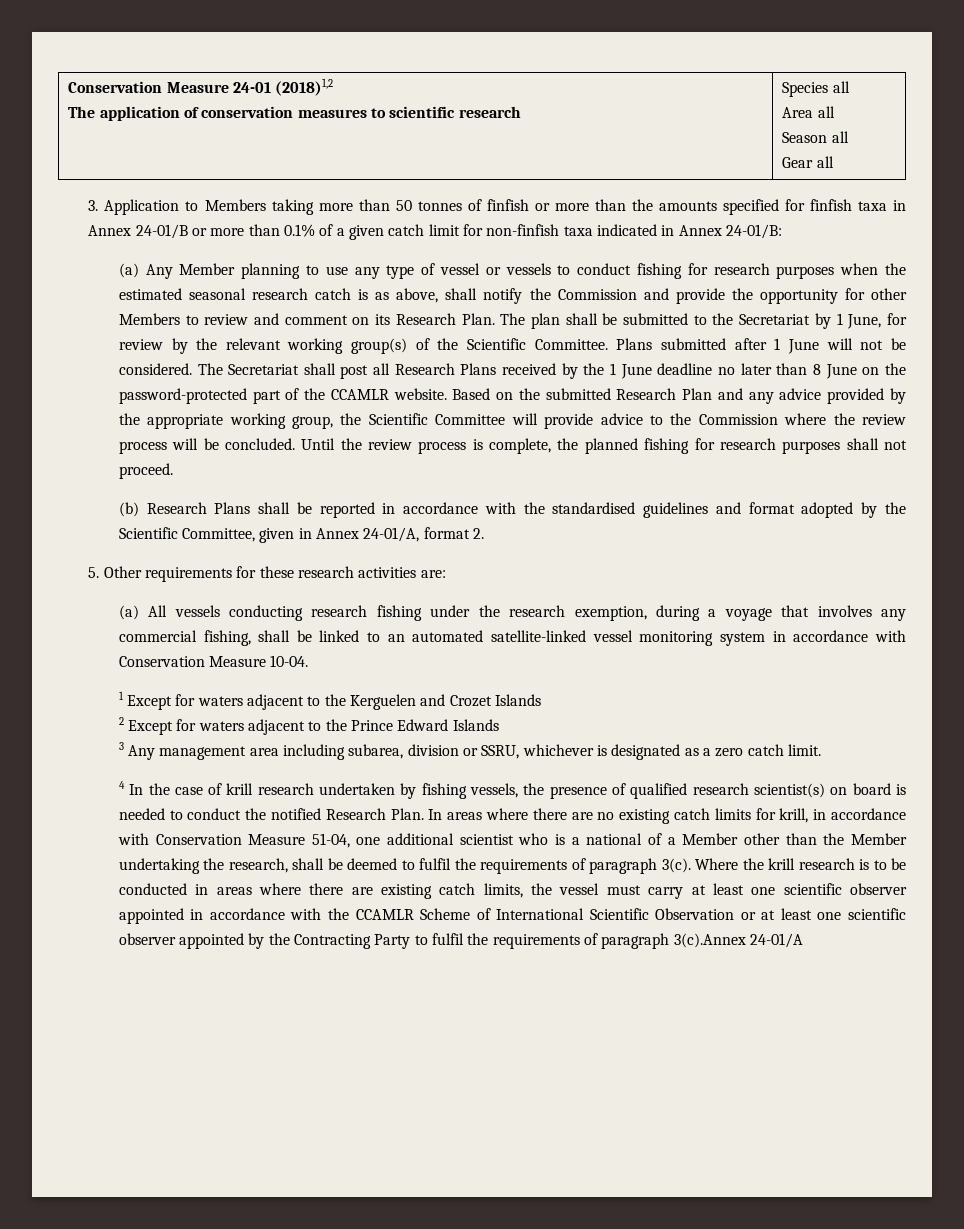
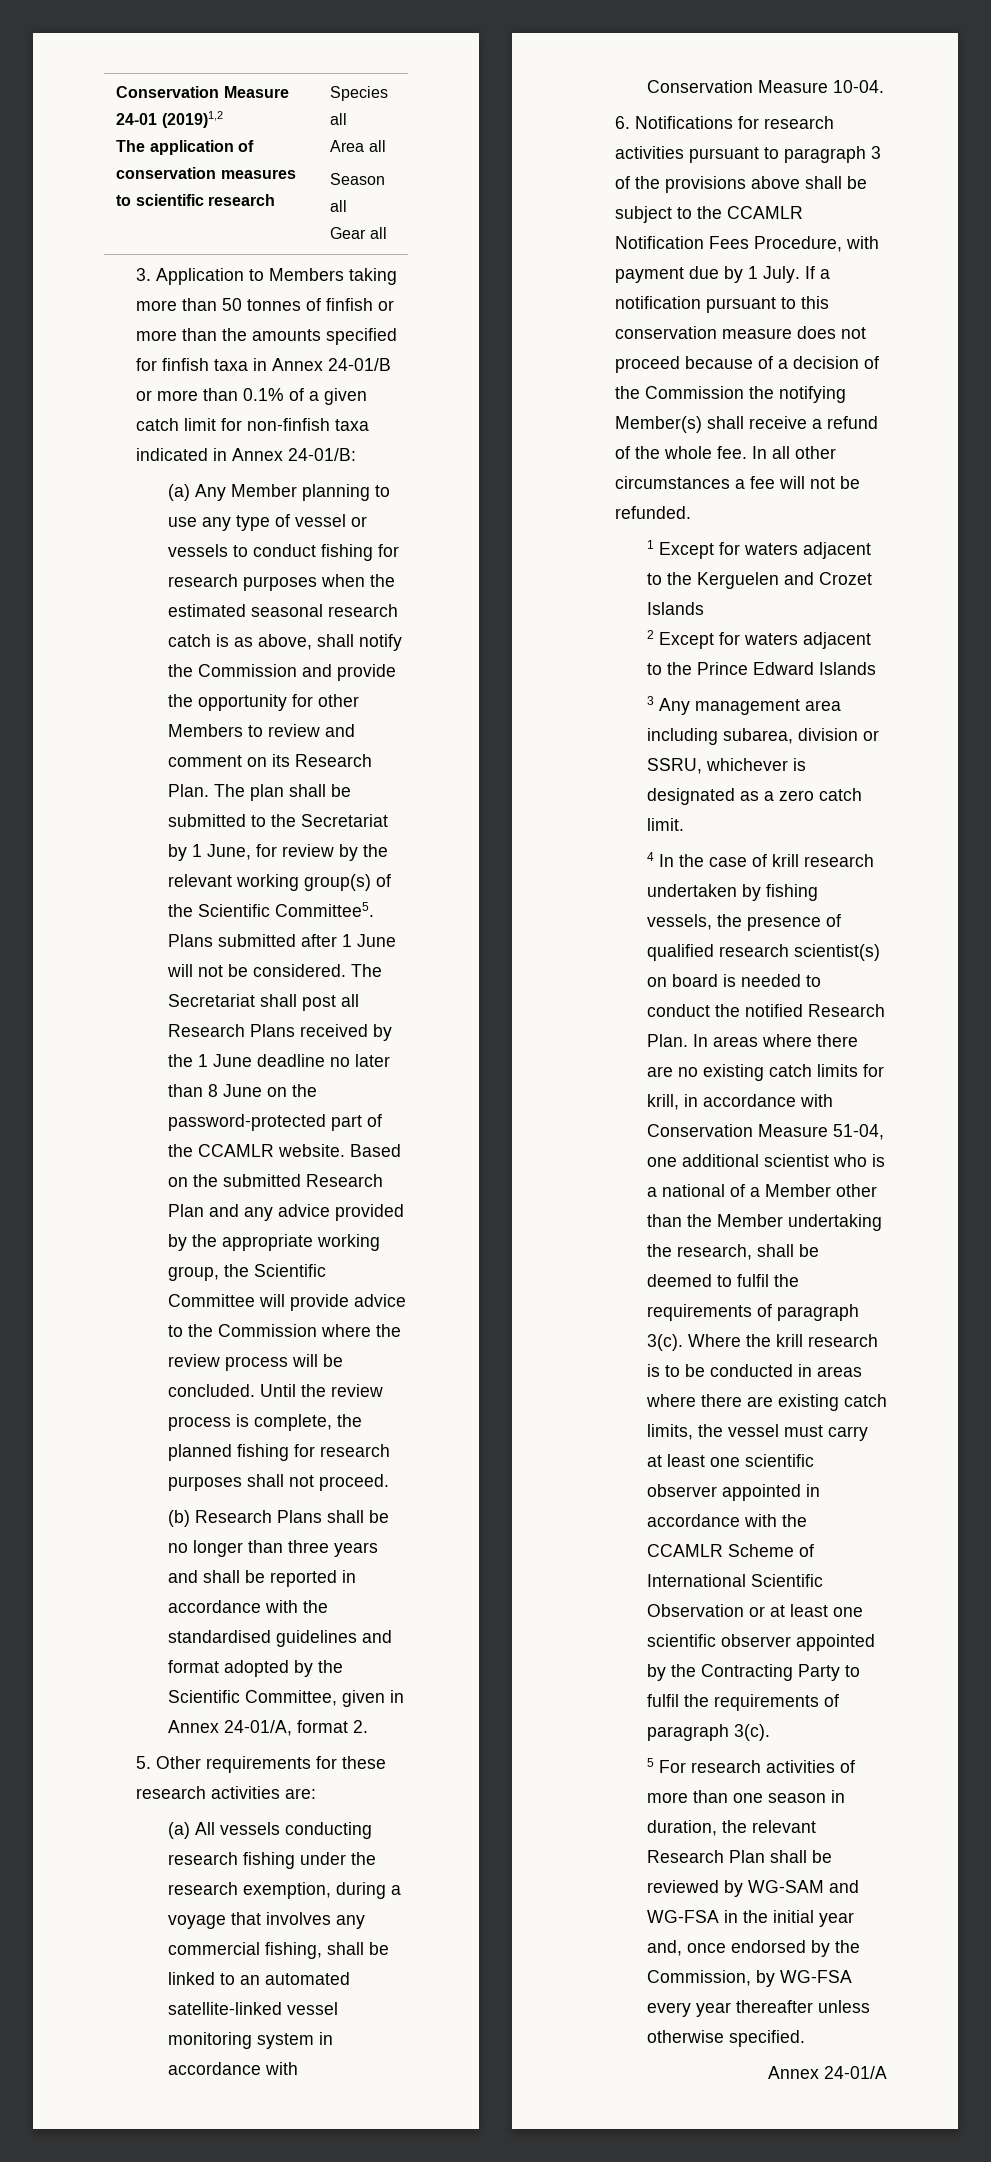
- Conservation Measure 24-01 (2018)1,2
+ Conservation Measure 24-01 (2019)1,2
- The plan shall be submitted to the Secretariat by 1 June, for review by the relevant working group(s) of the Scientific Committee.
+ The plan shall be submitted to the Secretariat by 1 June, for review by the relevant working group(s) of the Scientific Committee5.
- (b) Research Plans shall be reported in accordance with the standardised guidelines and format adopted by the Scientific Committee, given in Annex 24-01/A, format 2.
+ (b) Research Plans shall be no longer than three years and shall be reported in accordance with the standardised guidelines and format adopted by the Scientific Committee, given in Annex 24-01/A, format 2.
+ 6. Notifications for research activities pursuant to paragraph 3 of the provisions above shall be subject to the CCAMLR Notification Fees Procedure, with payment due by 1 July. If a notification pursuant to this conservation measure does not proceed because of a decision of the Commission the notifying Member(s) shall receive a refund of the whole fee. In all other circumstances a fee will not be refunded.
- Where the krill research is to be conducted in areas where there are existing catch limits, the vessel must carry at least one scientific observer appointed in accordance with the CCAMLR Scheme of International Scientific Observation or at least one scientific observer appointed by the Contracting Party to fulfil the requirements of paragraph 3(c).Annex 24-01/A
+ Where the krill research is to be conducted in areas where there are existing catch limits, the vessel must carry at least one scientific observer appointed in accordance with the CCAMLR Scheme of International Scientific Observation or at least one scientific observer appointed by the Contracting Party to fulfil the requirements of paragraph 3(c).
+ 5 For research activities of more than one season in duration, the relevant Research Plan shall be reviewed by WG-SAM and WG-FSA in the initial year and, once endorsed by the Commission, by WG-FSA every year thereafter unless otherwise specified.
+ Annex 24-01/A

